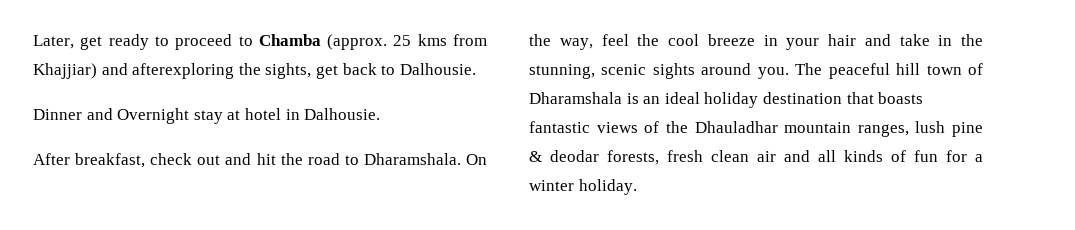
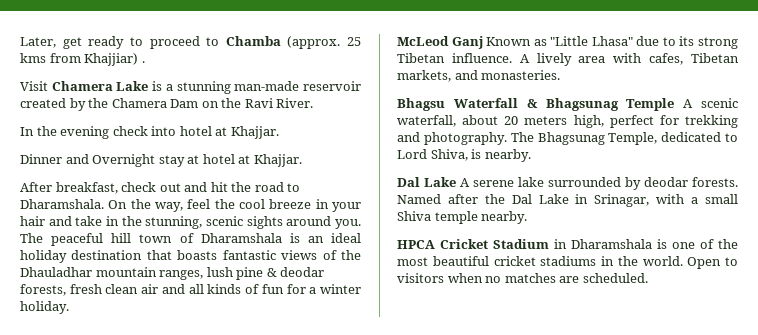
- Later, get ready to proceed to Chamba (approx. 25 kms from Khajjiar) and afterexploring the sights, get back to Dalhousie.
+ Later, get ready to proceed to Chamba (approx. 25 kms from Khajjiar) .
+ Visit Chamera Lake is a stunning man-made reservoir created by the Chamera Dam on the Ravi River.
+ In the evening check into hotel at Khajjar.
- Dinner and Overnight stay at hotel in Dalhousie.
+ Dinner and Overnight stay at hotel at Khajjar.
+ McLeod Ganj Known as "Little Lhasa" due to its strong Tibetan influence. A lively area with cafes, Tibetan markets, and monasteries.
+ Bhagsu Waterfall & Bhagsunag Temple A scenic waterfall, about 20 meters high, perfect for trekking and photography. The Bhagsunag Temple, dedicated to Lord Shiva, is nearby.
+ Dal Lake A serene lake surrounded by deodar forests. Named after the Dal Lake in Srinagar, with a small Shiva temple nearby.
+ HPCA Cricket Stadium in Dharamshala is one of the most beautiful cricket stadiums in the world. Open to visitors when no matches are scheduled.

